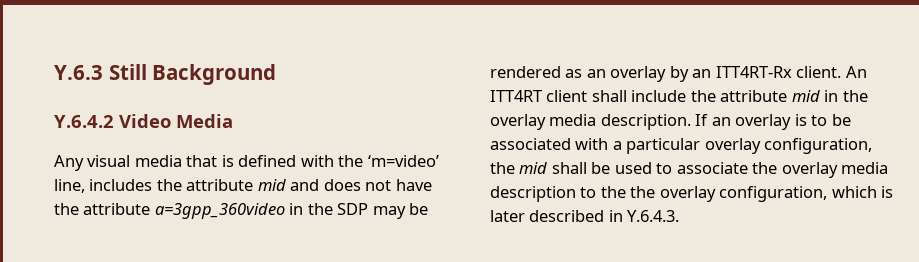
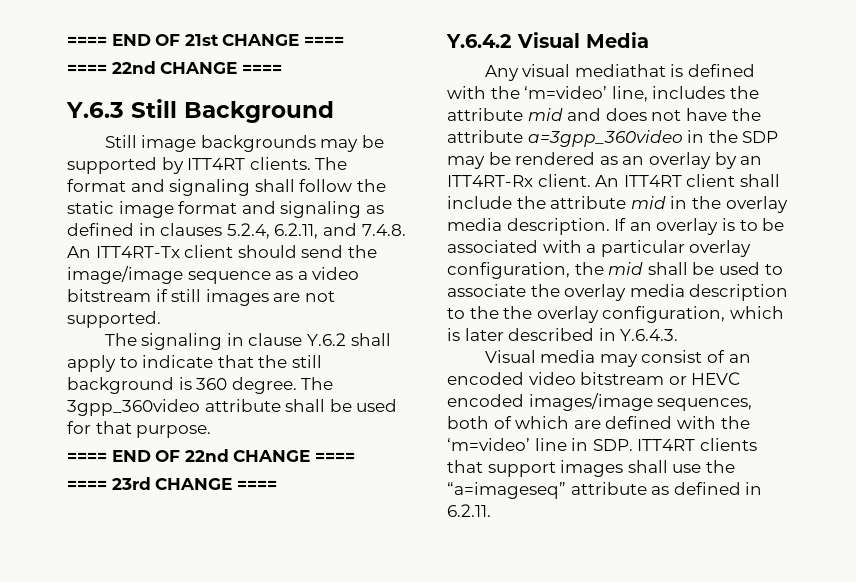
+ ==== END OF 21st CHANGE ====
+ ==== 22nd CHANGE ====
  Y.6.3 Still Background
+ Still image backgrounds may be supported by ITT4RT clients. The format and signaling shall follow the static image format and signaling as defined in clauses 5.2.4, 6.2.11, and 7.4.8. An ITT4RT-Tx client should send the image/image sequence as a video bitstream if still images are not supported.
+ The signaling in clause Y.6.2 shall apply to indicate that the still background is 360 degree. The 3gpp_360video attribute shall be used for that purpose.
+ ==== END OF 22nd CHANGE ====
+ ==== 23rd CHANGE ====
- Y.6.4.2 Video Media
+ Y.6.4.2 Visual Media
- Any visual media that is defined with the ‘m=video’ line, includes the attribute mid and does not have the attribute a=3gpp_360video in the SDP may be rendered as an overlay by an ITT4RT-Rx client.
+ Any visual mediathat is defined with the ‘m=video’ line, includes the attribute mid and does not have the attribute a=3gpp_360video in the SDP may be rendered as an overlay by an ITT4RT-Rx client.
+ Visual media may consist of an encoded video bitstream or HEVC encoded images/image sequences, both of which are defined with the ‘m=video’ line in SDP. ITT4RT clients that support images shall use the “a=imageseq” attribute as defined in 6.2.11.

